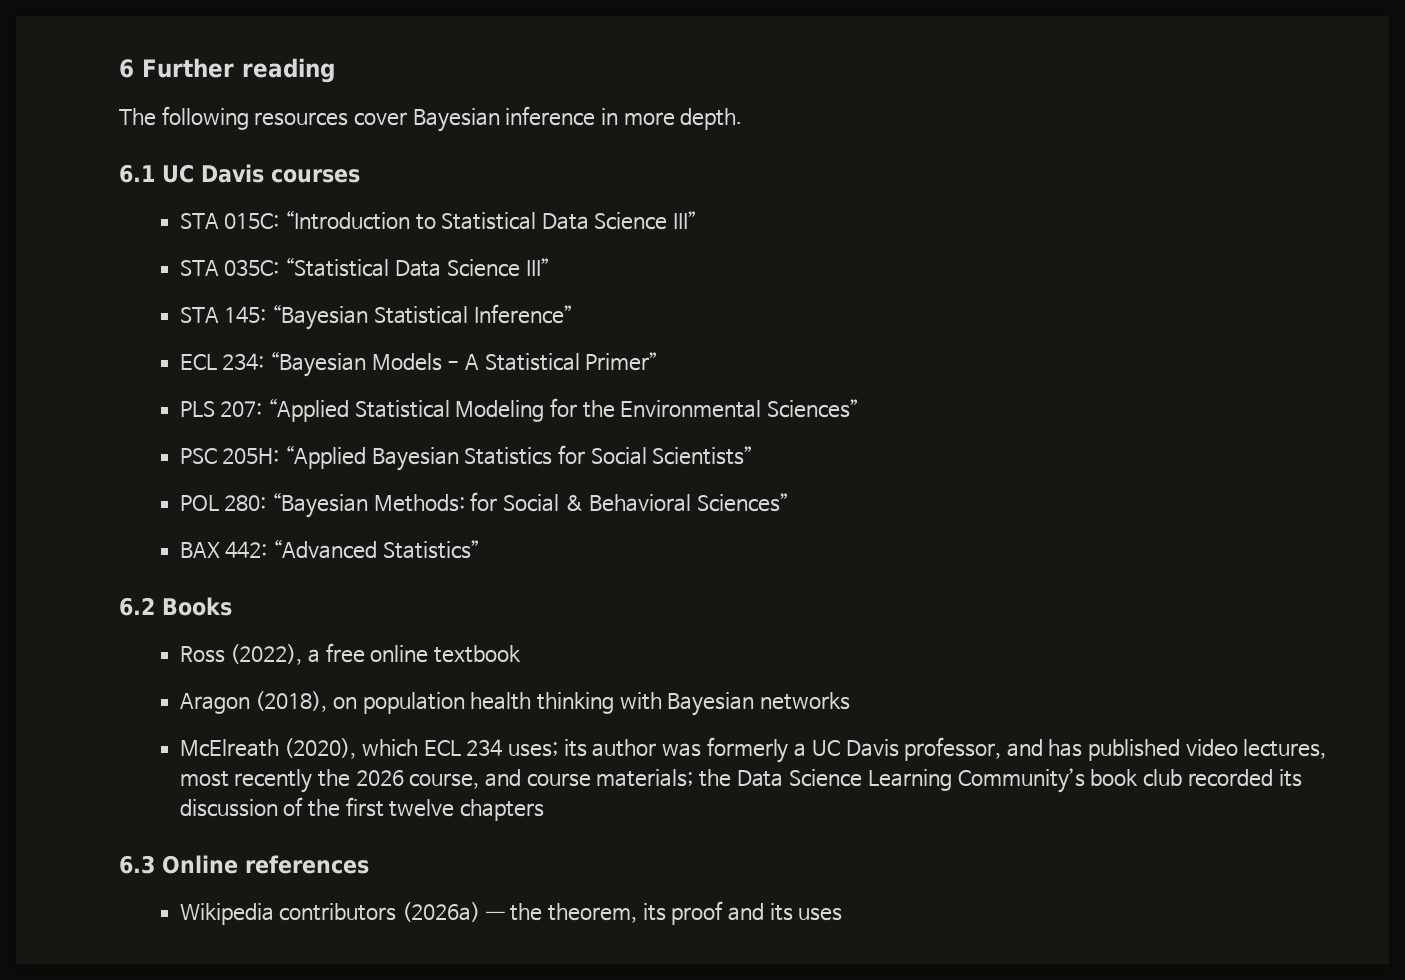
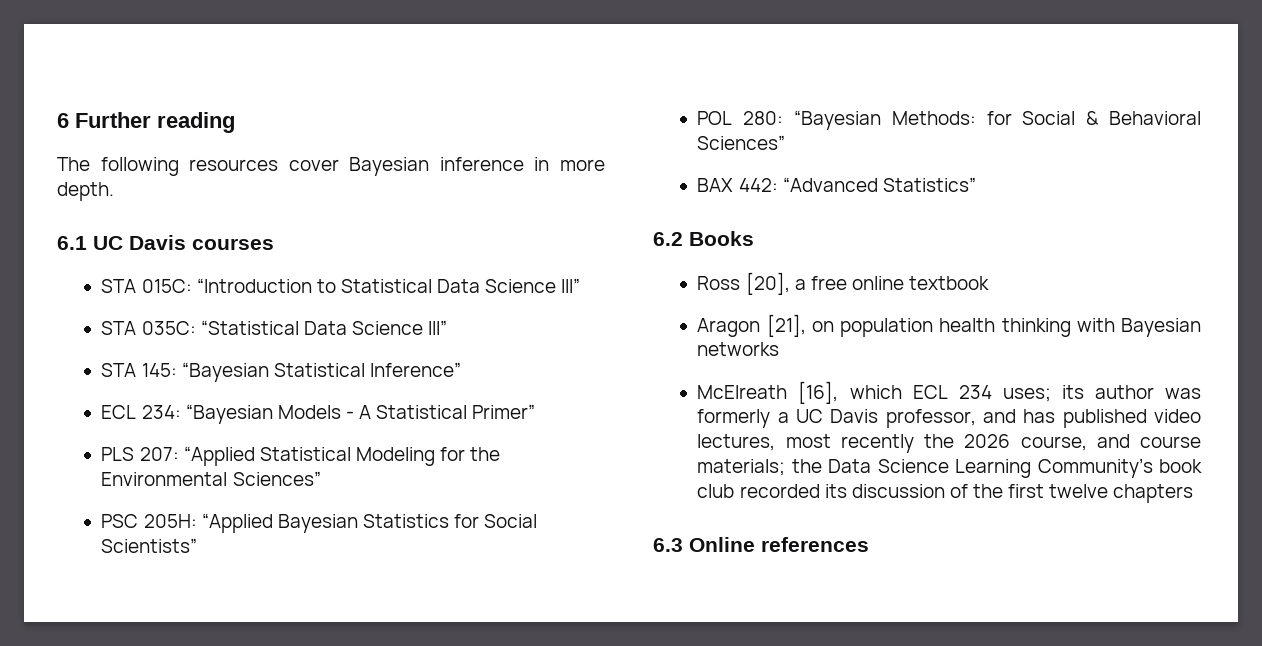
- Ross (2022), a free online textbook
+ Ross [20], a free online textbook
- Aragon (2018), on population health thinking with Bayesian networks
+ Aragon [21], on population health thinking with Bayesian networks
- McElreath (2020), which ECL 234 uses; its author was formerly a UC Davis professor, and has published video lectures, most recently the 2026 course, and course materials; the Data Science Learning Community’s book club recorded its discussion of the first twelve chapters
+ McElreath [16], which ECL 234 uses; its author was formerly a UC Davis professor, and has published video lectures, most recently the 2026 course, and course materials; the Data Science Learning Community’s book club recorded its discussion of the first twelve chapters
- Wikipedia contributors (2026a) — the theorem, its proof and its uses

